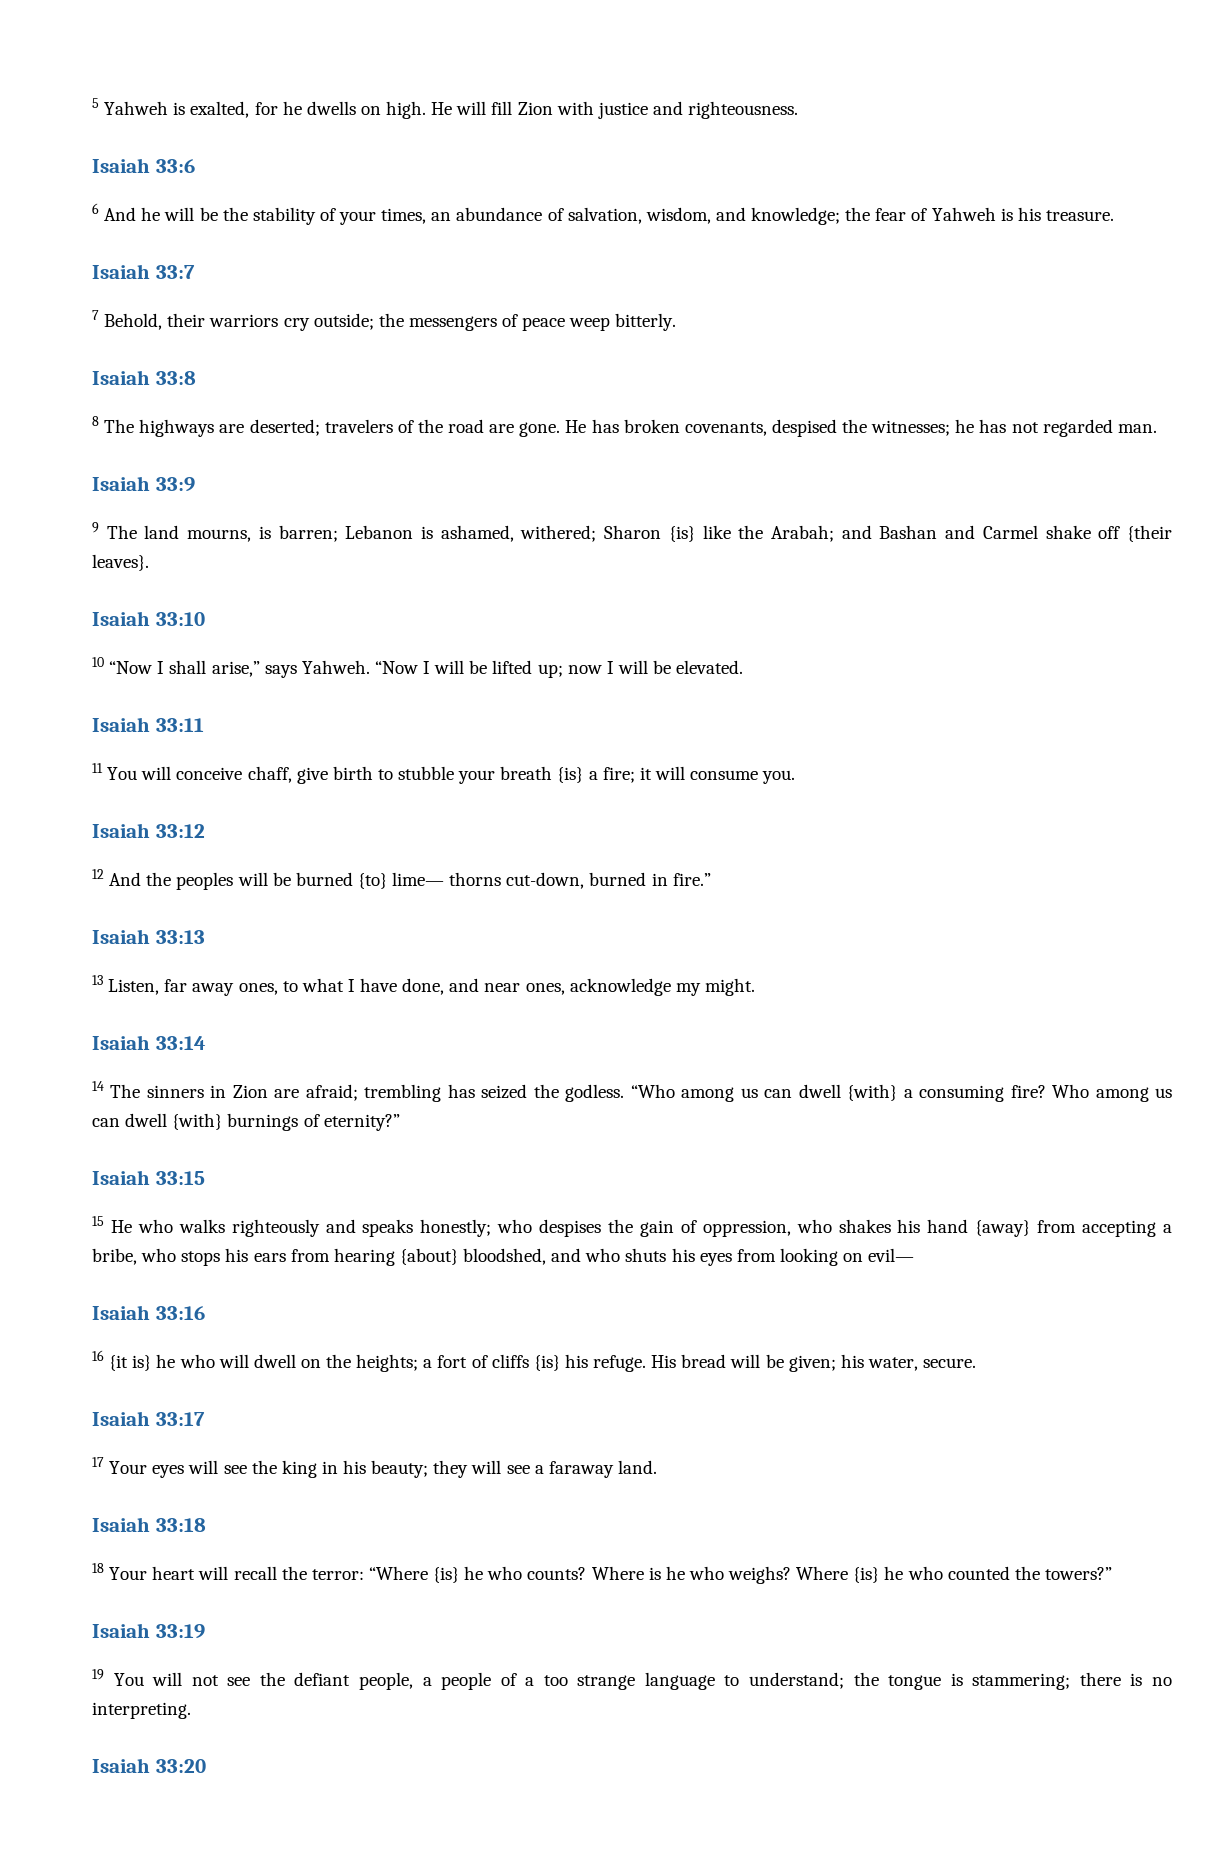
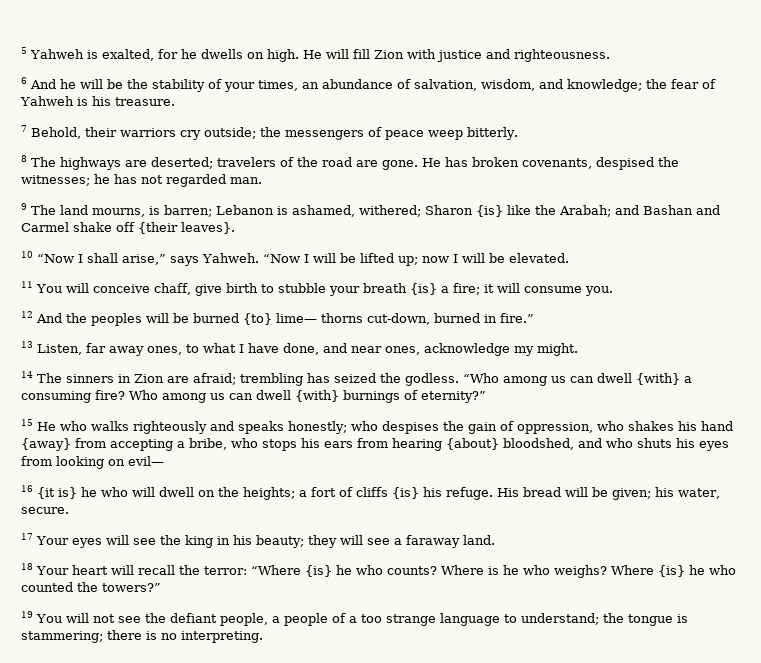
- Isaiah 33:6
- Isaiah 33:7
- Isaiah 33:8
- Isaiah 33:9
- Isaiah 33:10
- Isaiah 33:11
- Isaiah 33:12
- Isaiah 33:13
- Isaiah 33:14
- Isaiah 33:15
- Isaiah 33:16
- Isaiah 33:17
- Isaiah 33:18
- Isaiah 33:19
- Isaiah 33:20

